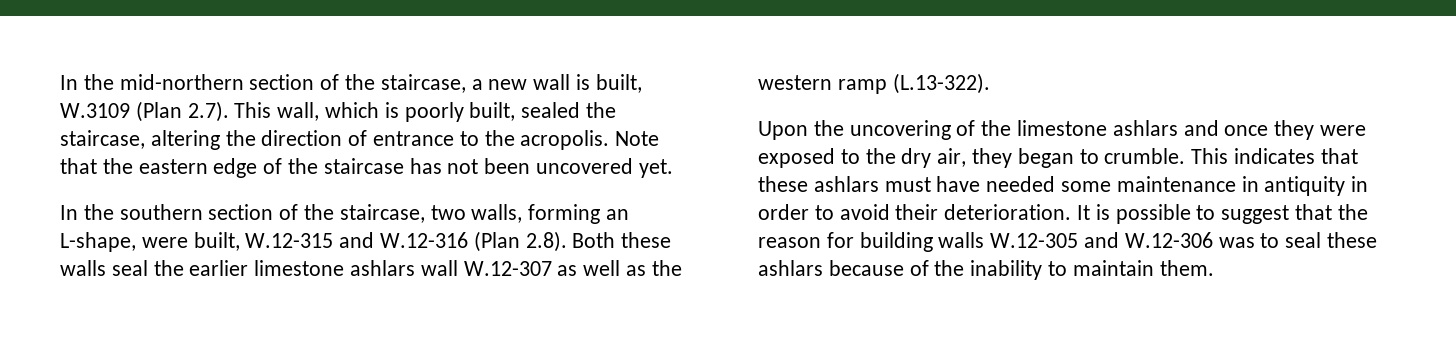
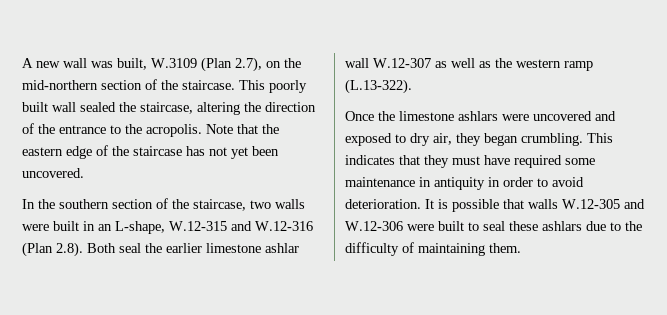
- In the mid-northern section of the staircase, a new wall is built, W.3109 (Plan 2.7). This wall, which is poorly built, sealed the staircase, altering the direction of entrance to the acropolis.
+ A new wall was built, W.3109 (Plan 2.7), on the mid-northern section of the staircase. This poorly built wall sealed the staircase, altering the direction of the entrance to the acropolis.
- Note that the eastern edge of the staircase has not been uncovered yet.
+ Note that the eastern edge of the staircase has not yet been uncovered.
- In the southern section of the staircase, two walls, forming an L-shape, were built, W.12-315 and W.12-316 (Plan 2.8). Both these walls seal the earlier limestone ashlars wall W.12-307 as well as the western ramp (L.13-322).
+ In the southern section of the staircase, two walls were built in an L-shape, W.12-315 and W.12-316 (Plan 2.8). Both seal the earlier limestone ashlar wall W.12-307 as well as the western ramp (L.13-322).
- Upon the uncovering of the limestone ashlars and once they were exposed to the dry air, they began to crumble.
+ Once the limestone ashlars were uncovered and exposed to dry air, they began crumbling.
- This indicates that these ashlars must have needed some maintenance in antiquity in order to avoid their deterioration.
+ This indicates that they must have required some maintenance in antiquity in order to avoid deterioration.
- It is possible to suggest that the reason for building walls W.12-305 and W.12-306 was to seal these ashlars because of the inability to maintain them.
+ It is possible that walls W.12-305 and W.12-306 were built to seal these ashlars due to the difficulty of maintaining them.

